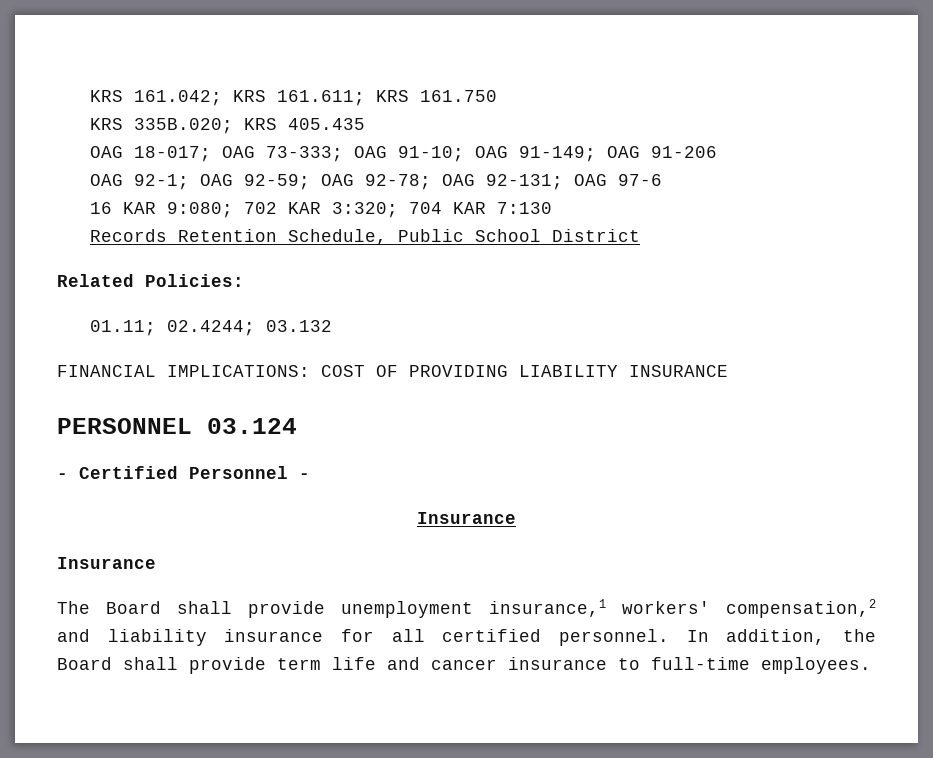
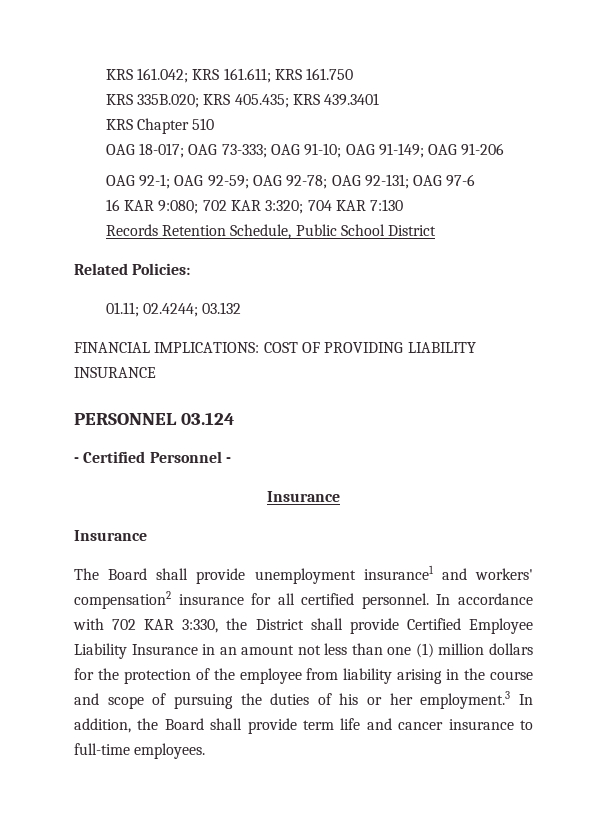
- KRS 335B.020; KRS 405.435
+ KRS 335B.020; KRS 405.435; KRS 439.3401
+ KRS Chapter 510
- The Board shall provide unemployment insurance,1 workers' compensation,2 and liability insurance for all certified personnel.
+ The Board shall provide unemployment insurance1 and workers' compensation2 insurance for all certified personnel.
- In addition, the Board shall provide term life and cancer insurance to full-time employees.
+ In accordance with 702 KAR 3:330, the District shall provide Certified Employee Liability Insurance in an amount not less than one (1) million dollars for the protection of the employee from liability arising in the course and scope of pursuing the duties of his or her employment.3 In addition, the Board shall provide term life and cancer insurance to full-time employees.

